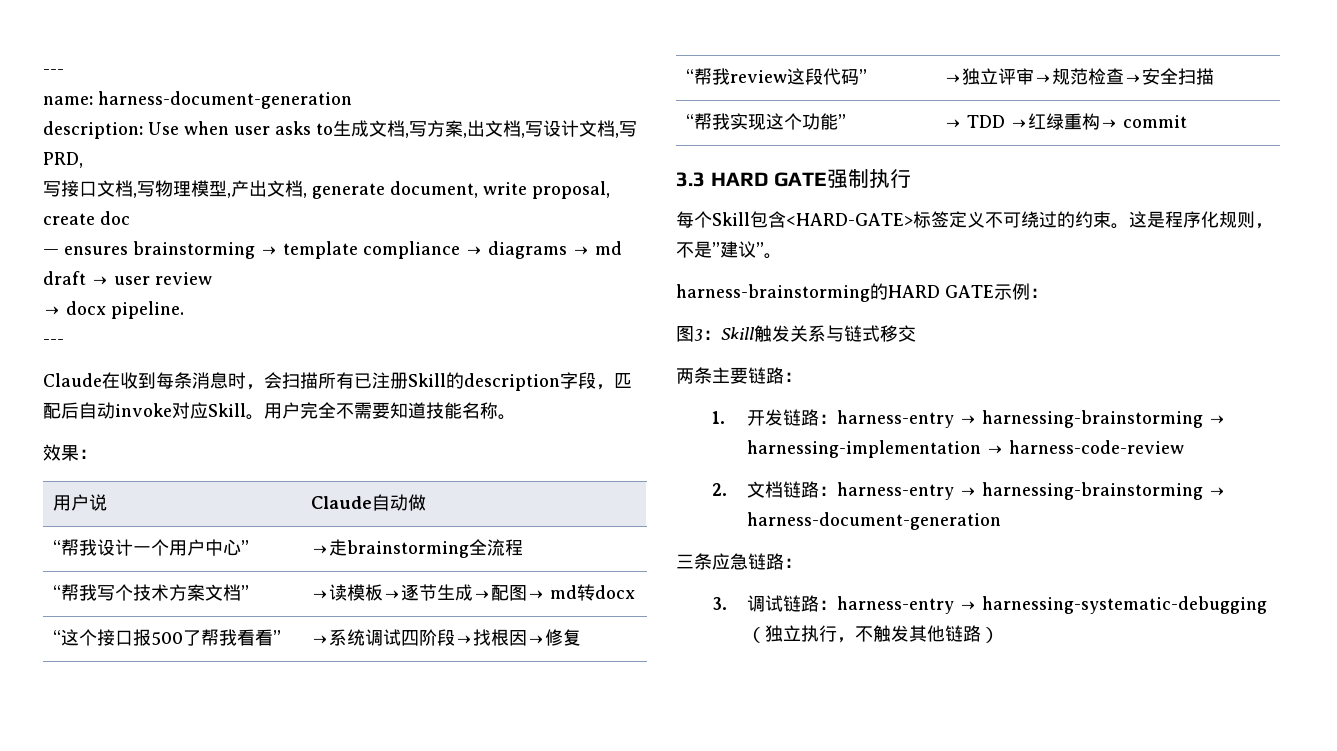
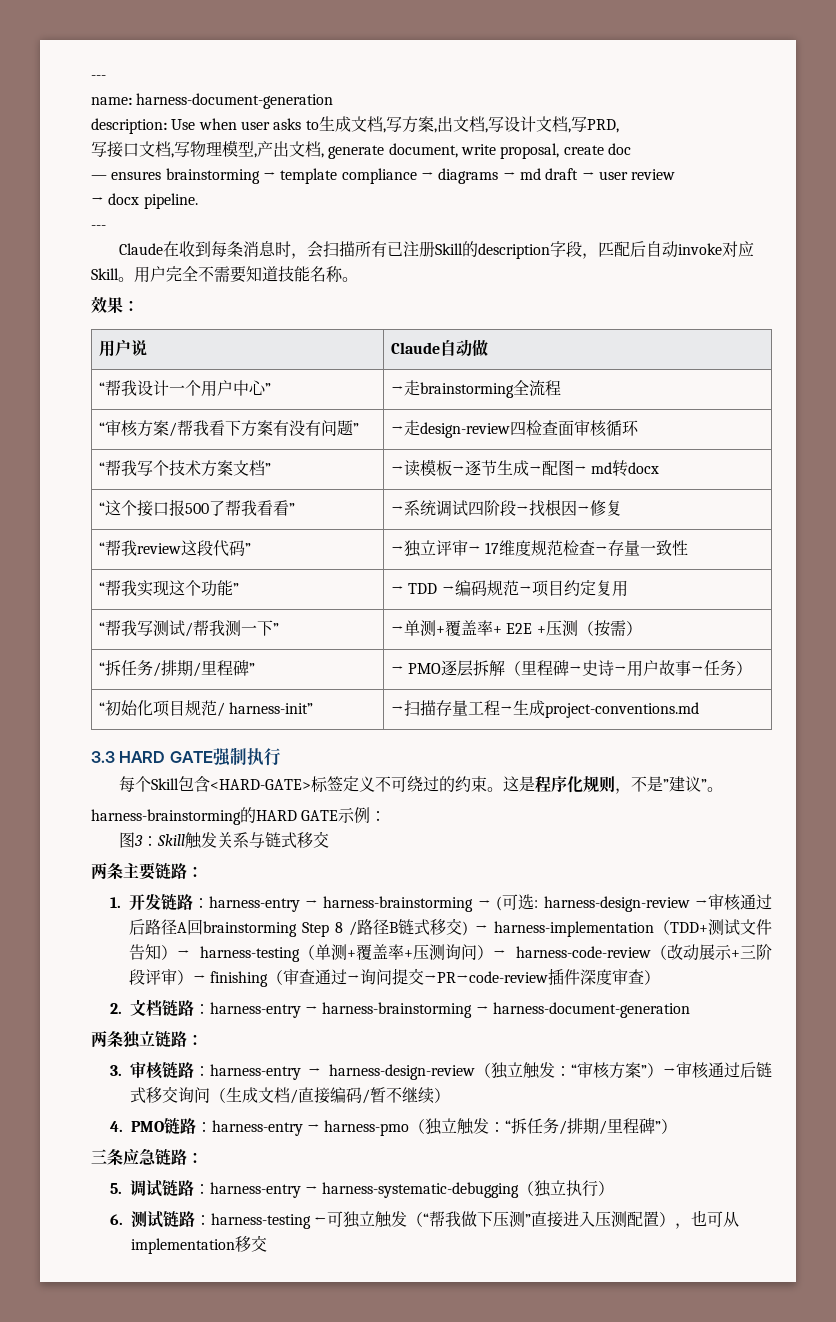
+ “审核方案/帮我看下方案有没有问题” | →走design-review四检查面审核循环
- “帮我review这段代码” | →独立评审→规范检查→安全扫描
+ “帮我review这段代码” | →独立评审→ 17维度规范检查→存量一致性
- “帮我实现这个功能” | → TDD →红绿重构→ commit
+ “帮我实现这个功能” | → TDD →编码规范→项目约定复用
+ “帮我写测试/帮我测一下” | →单测+覆盖率+ E2E +压测（按需）
+ “拆任务/排期/里程碑” | → PMO逐层拆解（里程碑→史诗→用户故事→任务）
+ “初始化项目规范/ harness-init” | →扫描存量工程→生成project-conventions.md
- 1.开发链路：harness-entry → harnessing-brainstorming → harnessing-implementation → harness-code-review
+ 1.开发链路：harness-entry → harness-brainstorming → (可选: harness-design-review →审核通过后路径A回brainstorming Step 8 /路径B链式移交) → harness-implementation（TDD+测试文件告知）→ harness-testing（单测+覆盖率+压测询问）→ harness-code-review（改动展示+三阶段评审）→ finishing（审查通过→询问提交→PR→code-review插件深度审查）
- 2.文档链路：harness-entry → harnessing-brainstorming → harness-document-generation
+ 2.文档链路：harness-entry → harness-brainstorming → harness-document-generation
+ 两条独立链路：
+ 3.审核链路：harness-entry → harness-design-review（独立触发：“审核方案”）→审核通过后链式移交询问（生成文档/直接编码/暂不继续）
+ 4. PMO链路：harness-entry → harness-pmo（独立触发：“拆任务/排期/里程碑”）
- 3.调试链路：harness-entry → harnessing-systematic-debugging（独立执行，不触发其他链路）
+ 5.调试链路：harness-entry → harness-systematic-debugging（独立执行）
+ 6.测试链路：harness-testing ←可独立触发（“帮我做下压测”直接进入压测配置），也可从implementation移交

